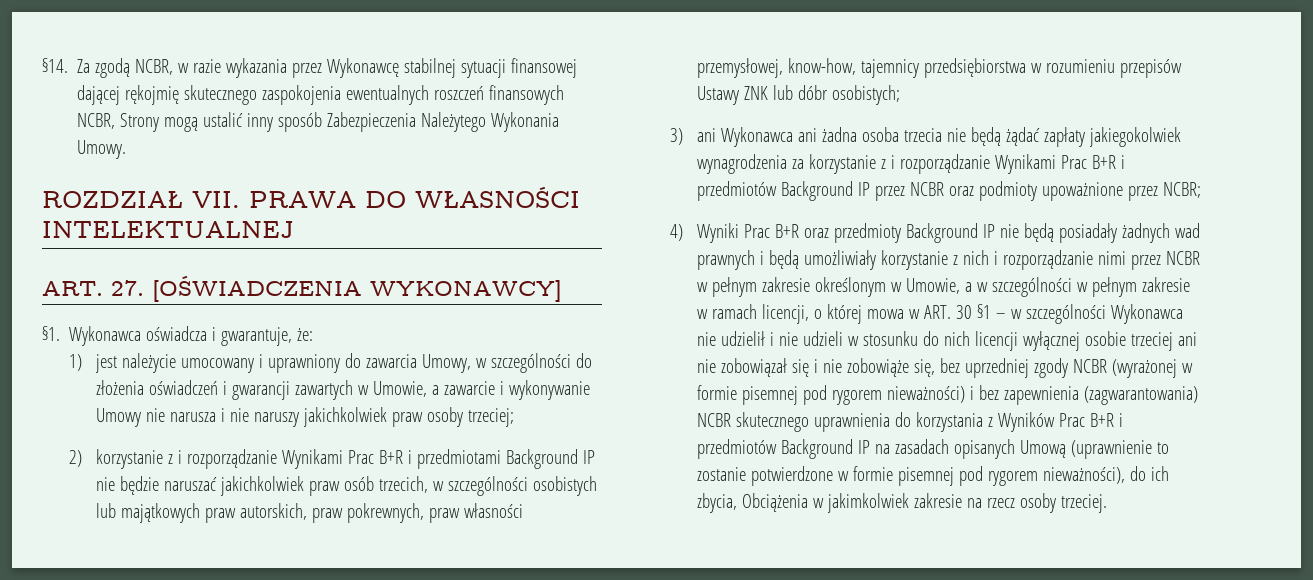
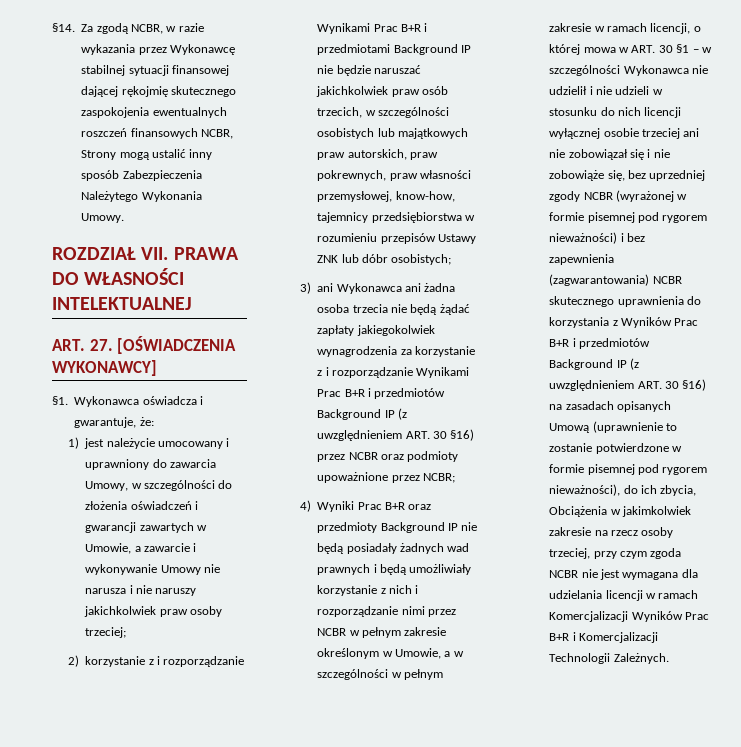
- 3) ani Wykonawca ani żadna osoba trzecia nie będą żądać zapłaty jakiegokolwiek wynagrodzenia za korzystanie z i rozporządzanie Wynikami Prac B+R i przedmiotów Background IP przez NCBR oraz podmioty upoważnione przez NCBR;
+ 3) ani Wykonawca ani żadna osoba trzecia nie będą żądać zapłaty jakiegokolwiek wynagrodzenia za korzystanie z i rozporządzanie Wynikami Prac B+R i przedmiotów Background IP (z uwzględnieniem ART. 30 §16) przez NCBR oraz podmioty upoważnione przez NCBR;
- 4) Wyniki Prac B+R oraz przedmioty Background IP nie będą posiadały żadnych wad prawnych i będą umożliwiały korzystanie z nich i rozporządzanie nimi przez NCBR w pełnym zakresie określonym w Umowie, a w szczególności w pełnym zakresie w ramach licencji, o której mowa w ART. 30 §1 – w szczególności Wykonawca nie udzielił i nie udzieli w stosunku do nich licencji wyłącznej osobie trzeciej ani nie zobowiązał się i nie zobowiąże się, bez uprzedniej zgody NCBR (wyrażonej w formie pisemnej pod rygorem nieważności) i bez zapewnienia (zagwarantowania) NCBR skutecznego uprawnienia do korzystania z Wyników Prac B+R i przedmiotów Background IP na zasadach opisanych Umową (uprawnienie to zostanie potwierdzone w formie pisemnej pod rygorem nieważności), do ich zbycia, Obciążenia w jakimkolwiek zakresie na rzecz osoby trzeciej.
+ 4) Wyniki Prac B+R oraz przedmioty Background IP nie będą posiadały żadnych wad prawnych i będą umożliwiały korzystanie z nich i rozporządzanie nimi przez NCBR w pełnym zakresie określonym w Umowie, a w szczególności w pełnym zakresie w ramach licencji, o której mowa w ART. 30 §1 – w szczególności Wykonawca nie udzielił i nie udzieli w stosunku do nich licencji wyłącznej osobie trzeciej ani nie zobowiązał się i nie zobowiąże się, bez uprzedniej zgody NCBR (wyrażonej w formie pisemnej pod rygorem nieważności) i bez zapewnienia (zagwarantowania) NCBR skutecznego uprawnienia do korzystania z Wyników Prac B+R i przedmiotów Background IP (z uwzględnieniem ART. 30 §16) na zasadach opisanych Umową (uprawnienie to zostanie potwierdzone w formie pisemnej pod rygorem nieważności), do ich zbycia, Obciążenia w jakimkolwiek zakresie na rzecz osoby trzeciej, przy czym zgoda NCBR nie jest wymagana dla udzielania licencji w ramach Komercjalizacji Wyników Prac B+R i Komercjalizacji Technologii Zależnych.

